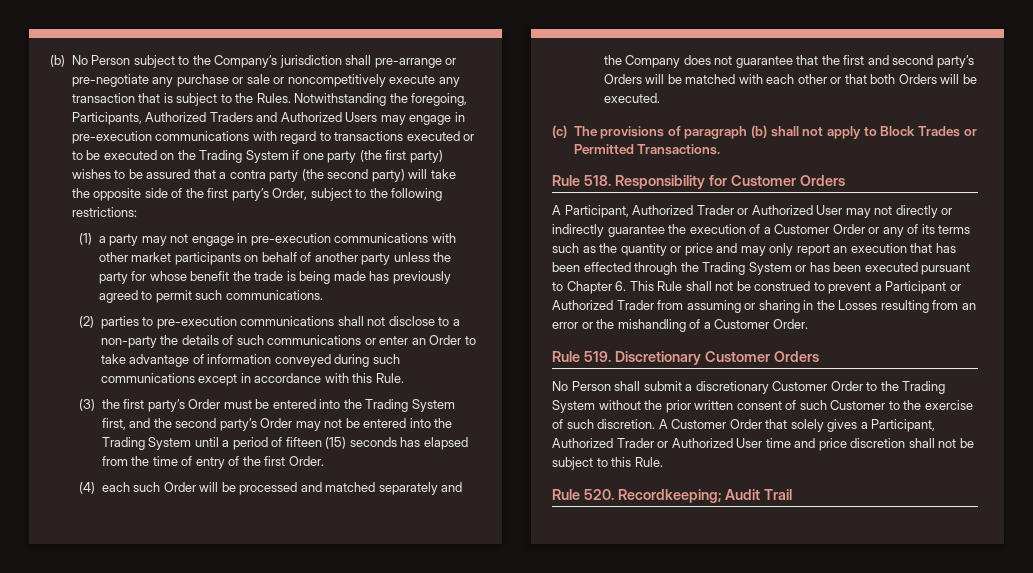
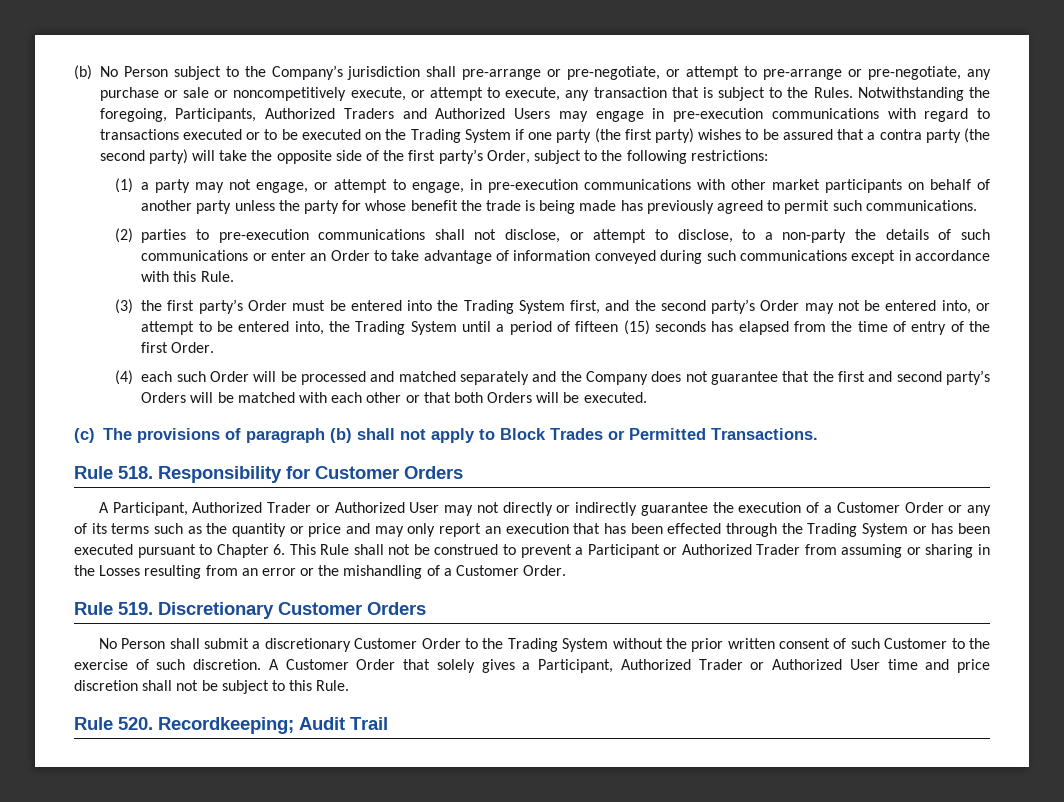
- (b) No Person subject to the Company’s jurisdiction shall pre-arrange or pre-negotiate any purchase or sale or noncompetitively execute any transaction that is subject to the Rules.
+ (b) No Person subject to the Company’s jurisdiction shall pre-arrange or pre-negotiate, or attempt to pre-arrange or pre-negotiate, any purchase or sale or noncompetitively execute, or attempt to execute, any transaction that is subject to the Rules.
- (1) a party may not engage in pre-execution communications with other market participants on behalf of another party unless the party for whose benefit the trade is being made has previously agreed to permit such communications.
+ (1) a party may not engage, or attempt to engage, in pre-execution communications with other market participants on behalf of another party unless the party for whose benefit the trade is being made has previously agreed to permit such communications.
- (2) parties to pre-execution communications shall not disclose to a non-party the details of such communications or enter an Order to take advantage of information conveyed during such communications except in accordance with this Rule.
+ (2) parties to pre-execution communications shall not disclose, or attempt to disclose, to a non-party the details of such communications or enter an Order to take advantage of information conveyed during such communications except in accordance with this Rule.
- (3) the first party’s Order must be entered into the Trading System first, and the second party’s Order may not be entered into the Trading System until a period of fifteen (15) seconds has elapsed from the time of entry of the first Order.
+ (3) the first party’s Order must be entered into the Trading System first, and the second party’s Order may not be entered into, or attempt to be entered into, the Trading System until a period of fifteen (15) seconds has elapsed from the time of entry of the first Order.

